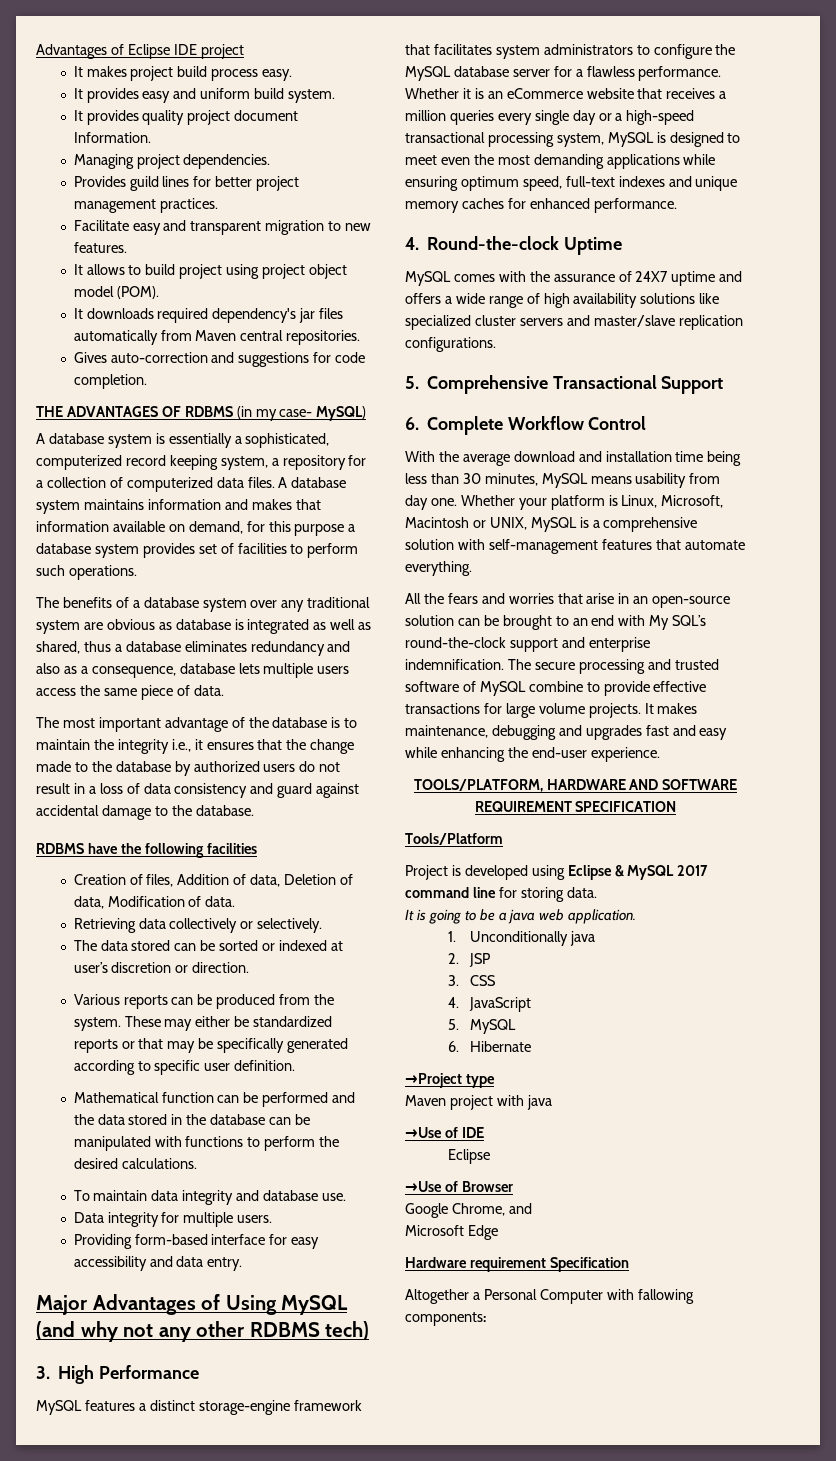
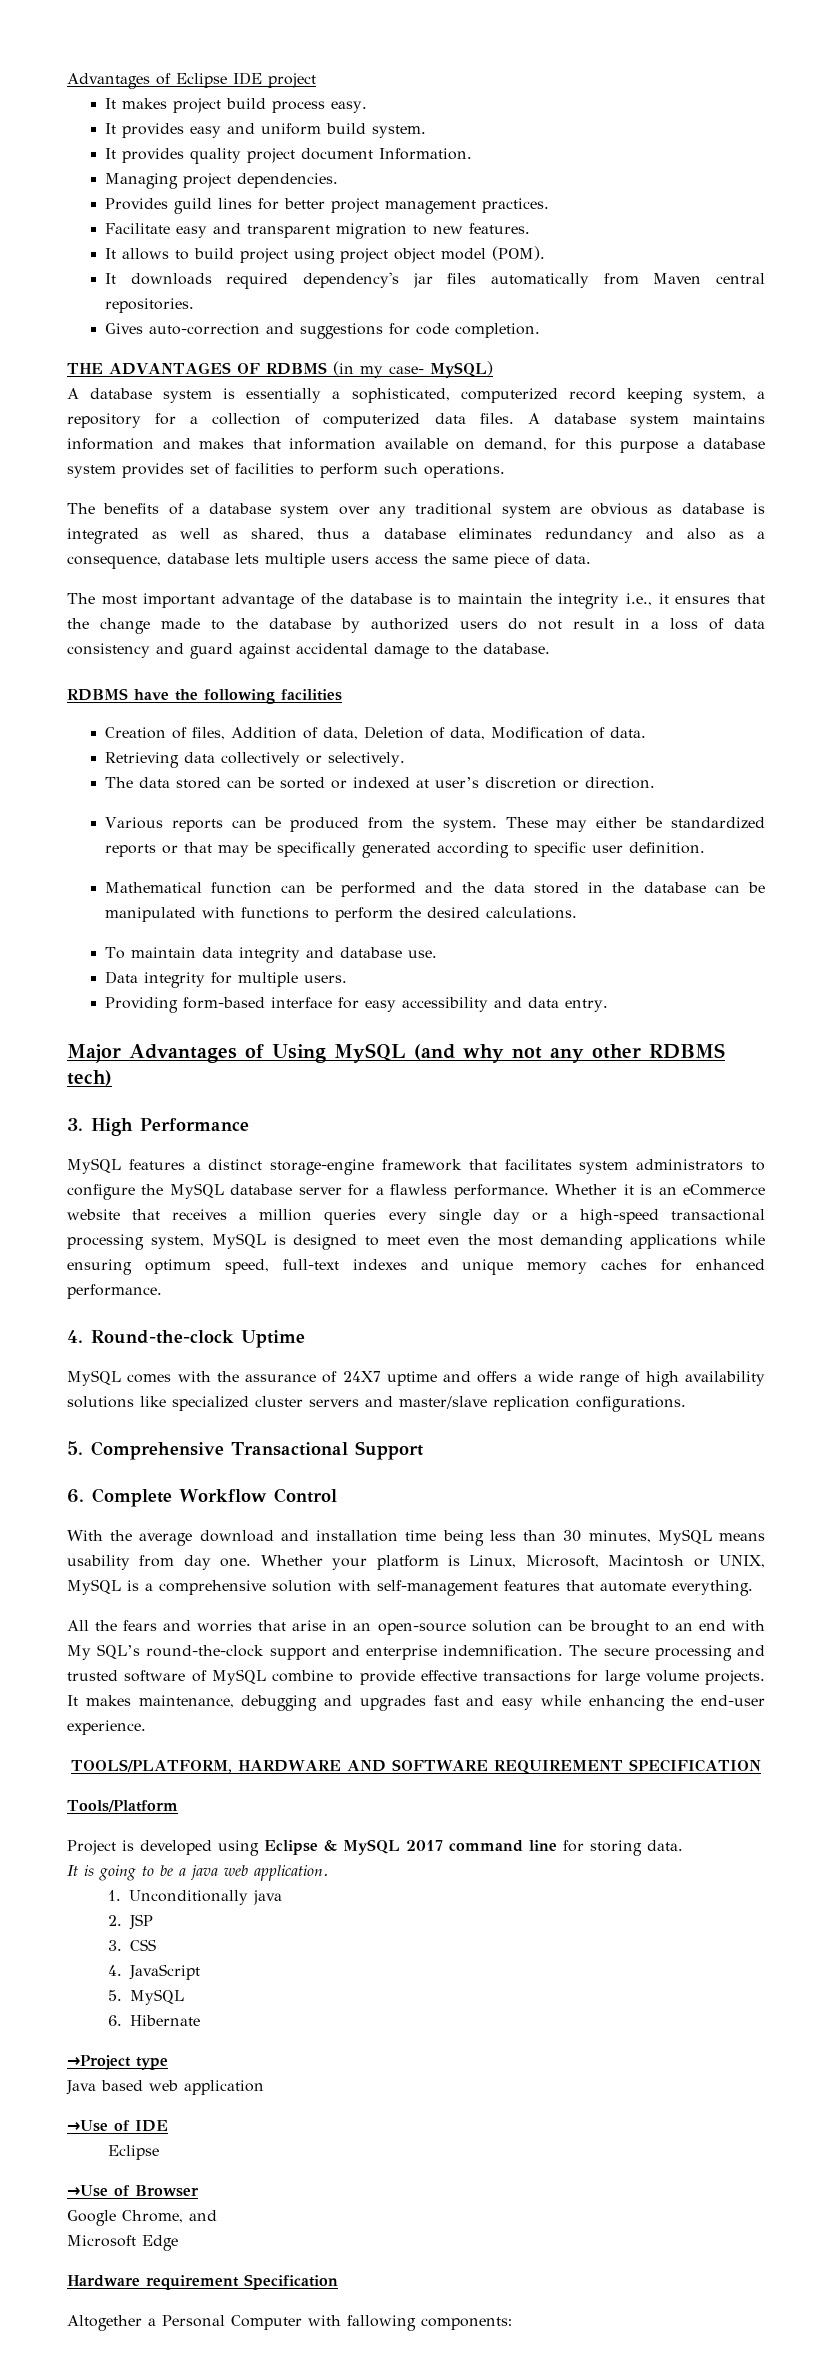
- Maven project with java
+ Java based web application

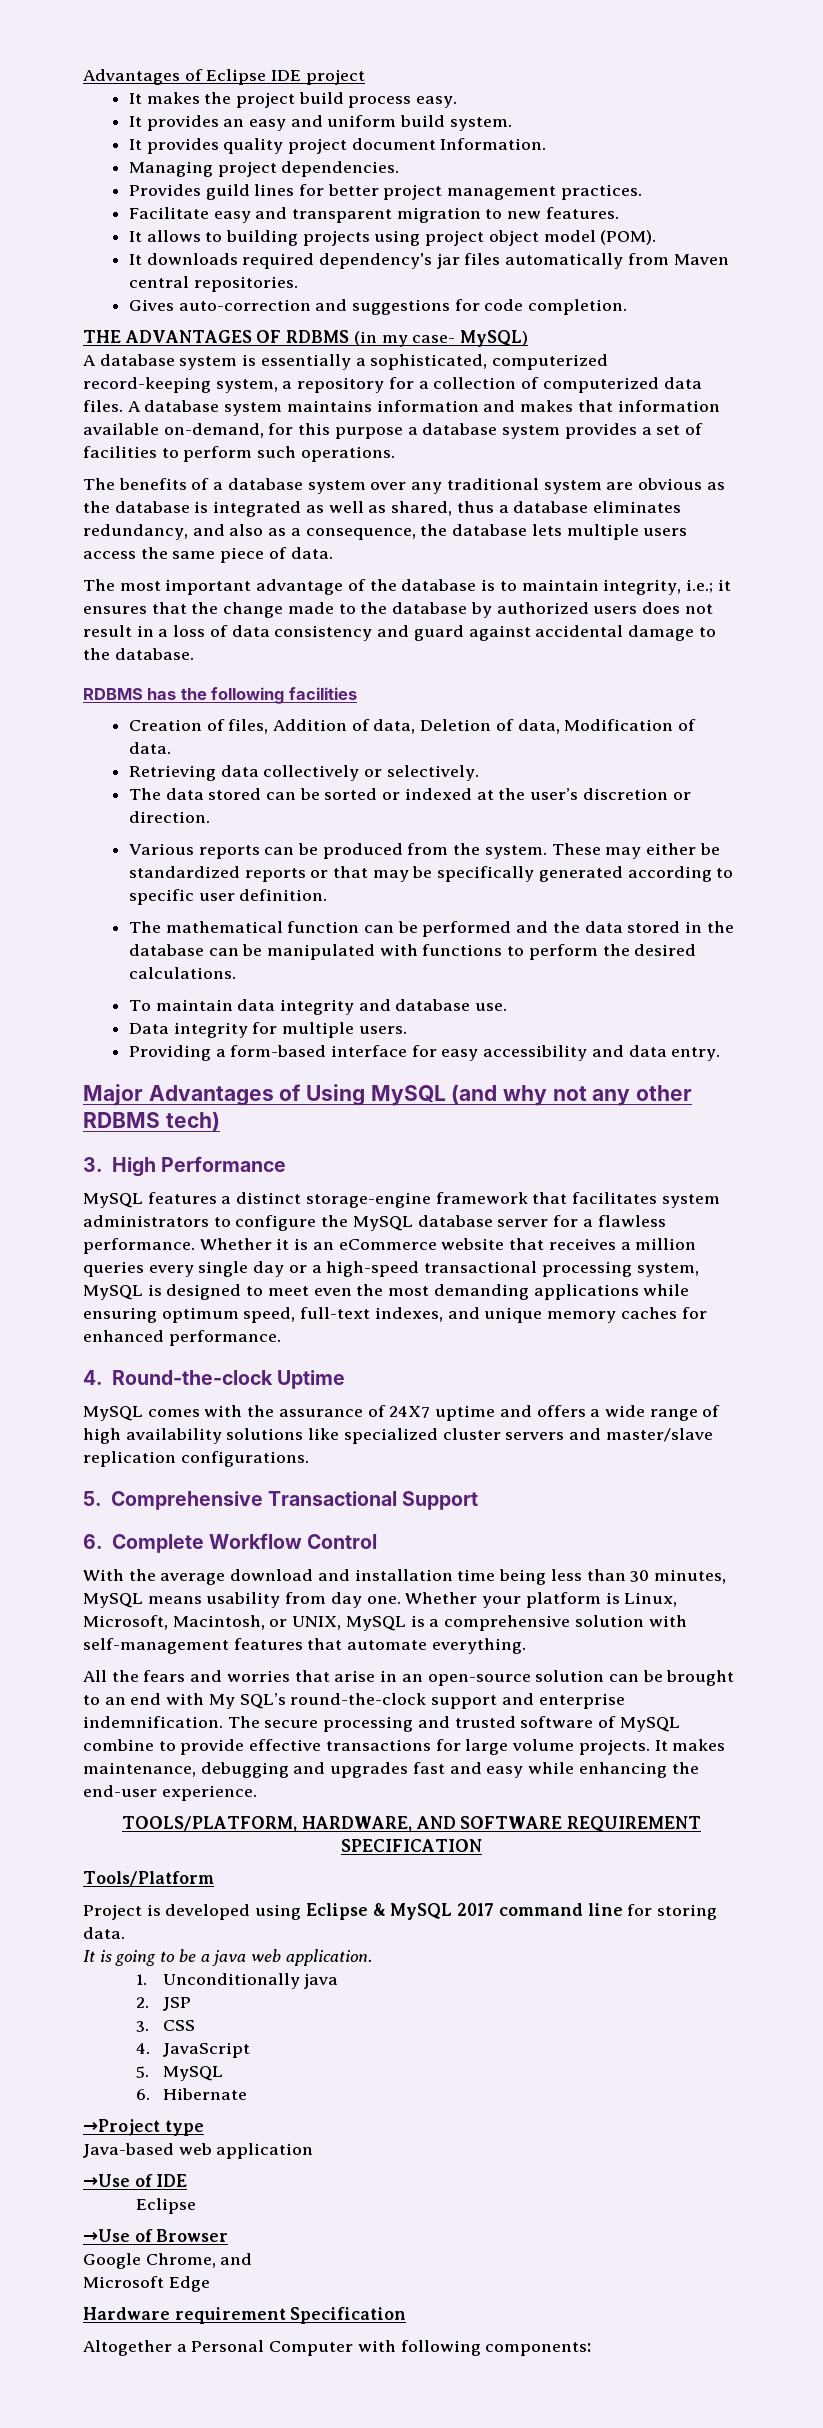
- It makes project build process easy.
+ It makes the project build process easy.
- It provides easy and uniform build system.
+ It provides an easy and uniform build system.
- It allows to build project using project object model (POM).
+ It allows to building projects using project object model (POM).
- A database system is essentially a sophisticated, computerized record keeping system, a repository for a collection of computerized data files.
+ A database system is essentially a sophisticated, computerized record-keeping system, a repository for a collection of computerized data files.
- A database system maintains information and makes that information available on demand, for this purpose a database system provides set of facilities to perform such operations.
+ A database system maintains information and makes that information available on-demand, for this purpose a database system provides a set of facilities to perform such operations.
- The benefits of a database system over any traditional system are obvious as database is integrated as well as shared, thus a database eliminates redundancy and also as a consequence, database lets multiple users access the same piece of data.
+ The benefits of a database system over any traditional system are obvious as the database is integrated as well as shared, thus a database eliminates redundancy, and also as a consequence, the database lets multiple users access the same piece of data.
- The most important advantage of the database is to maintain the integrity i.e., it ensures that the change made to the database by authorized users do not result in a loss of data consistency and guard against accidental damage to the database.
+ The most important advantage of the database is to maintain integrity, i.e.; it ensures that the change made to the database by authorized users does not result in a loss of data consistency and guard against accidental damage to the database.
- RDBMS have the following facilities
+ RDBMS has the following facilities
- The data stored can be sorted or indexed at user’s discretion or direction.
+ The data stored can be sorted or indexed at the user’s discretion or direction.
- Mathematical function can be performed and the data stored in the database can be manipulated with functions to perform the desired calculations.
+ The mathematical function can be performed and the data stored in the database can be manipulated with functions to perform the desired calculations.
- Providing form-based interface for easy accessibility and data entry.
+ Providing a form-based interface for easy accessibility and data entry.
- Whether it is an eCommerce website that receives a million queries every single day or a high-speed transactional processing system, MySQL is designed to meet even the most demanding applications while ensuring optimum speed, full-text indexes and unique memory caches for enhanced performance.
+ Whether it is an eCommerce website that receives a million queries every single day or a high-speed transactional processing system, MySQL is designed to meet even the most demanding applications while ensuring optimum speed, full-text indexes, and unique memory caches for enhanced performance.
- Whether your platform is Linux, Microsoft, Macintosh or UNIX, MySQL is a comprehensive solution with self-management features that automate everything.
+ Whether your platform is Linux, Microsoft, Macintosh, or UNIX, MySQL is a comprehensive solution with self-management features that automate everything.
- TOOLS/PLATFORM, HARDWARE AND SOFTWARE REQUIREMENT SPECIFICATION
+ TOOLS/PLATFORM, HARDWARE, AND SOFTWARE REQUIREMENT SPECIFICATION
- Java based web application
+ Java-based web application
- Altogether a Personal Computer with fallowing components:
+ Altogether a Personal Computer with following components:

